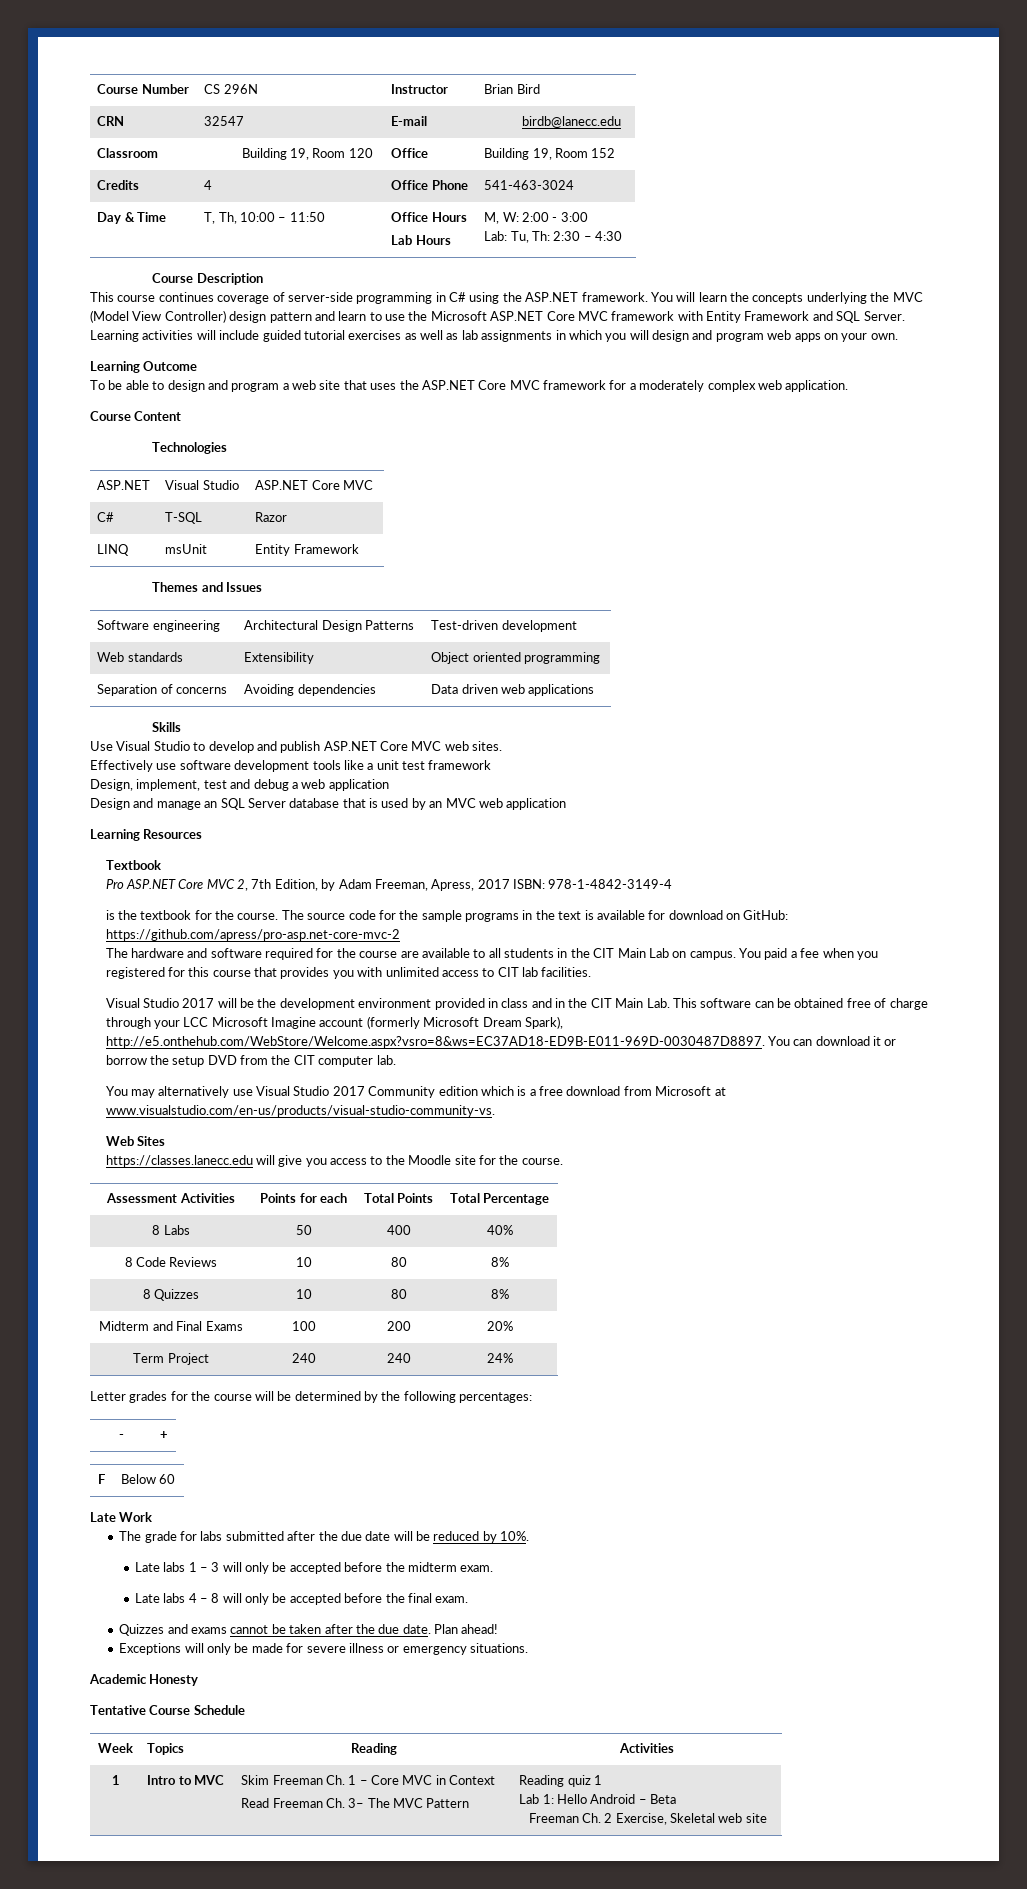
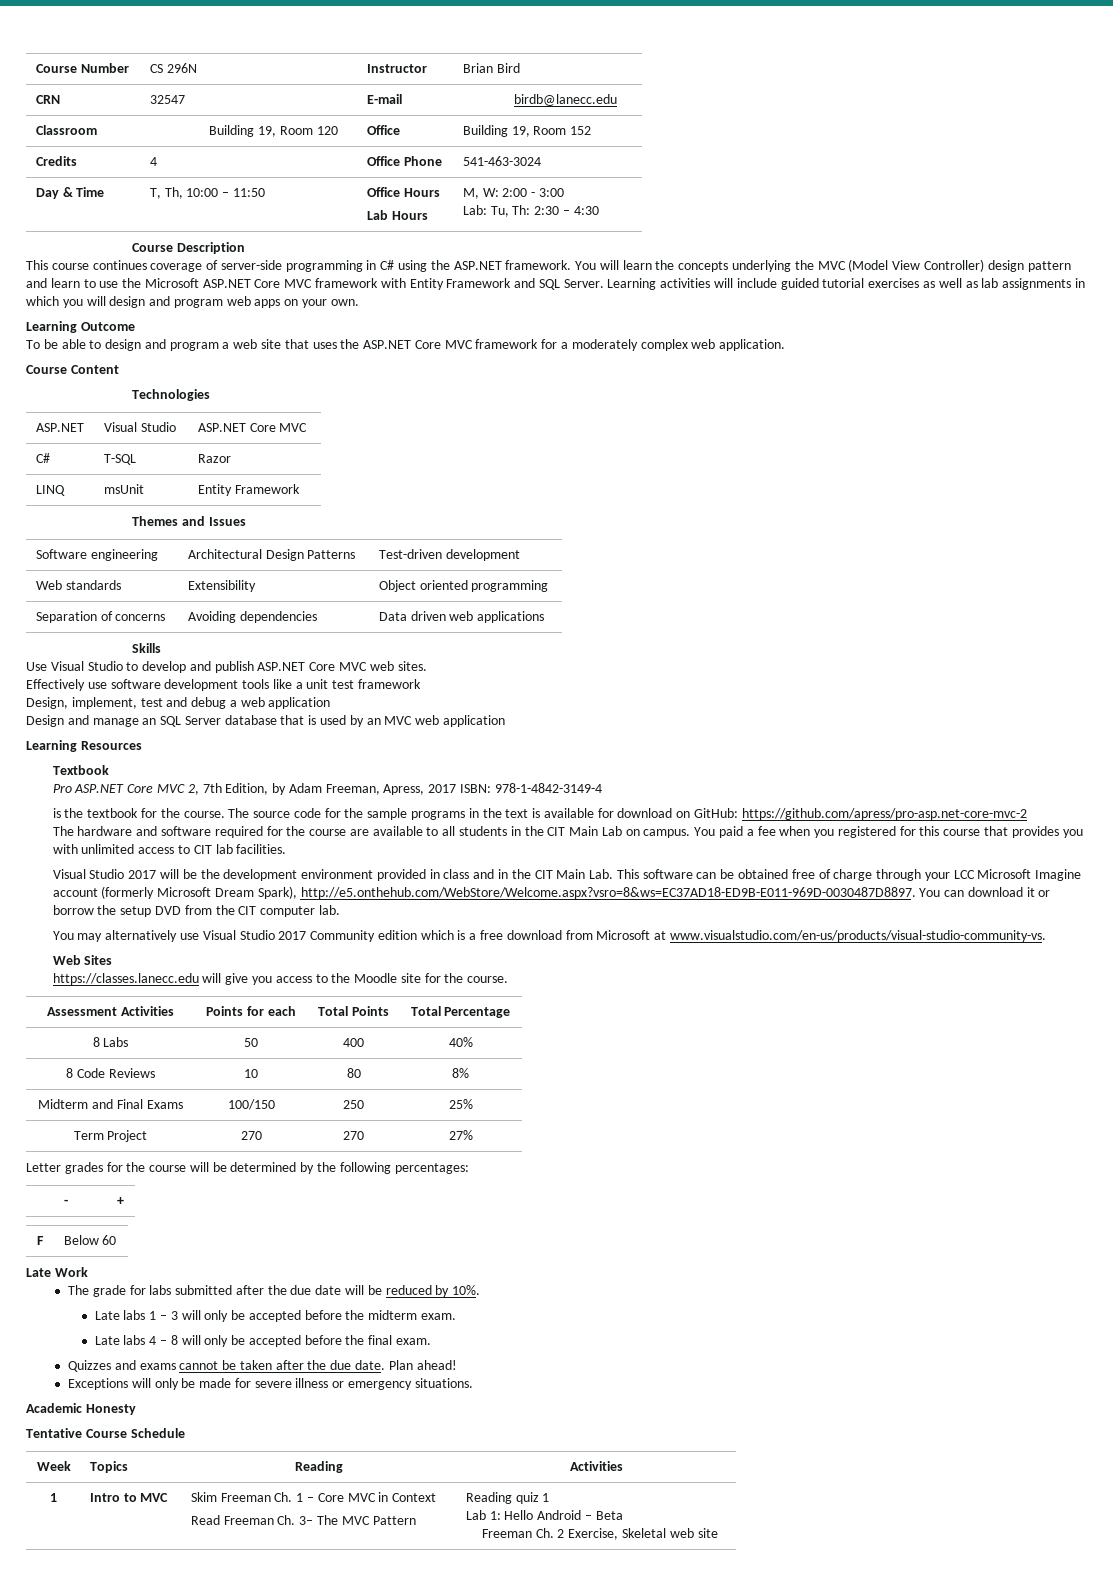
- 8 Quizzes | 10 | 80 | 8%
- Midterm and Final Exams | 100 | 200 | 20%
+ Midterm and Final Exams | 100/150 | 250 | 25%
- Term Project | 240 | 240 | 24%
+ Term Project | 270 | 270 | 27%

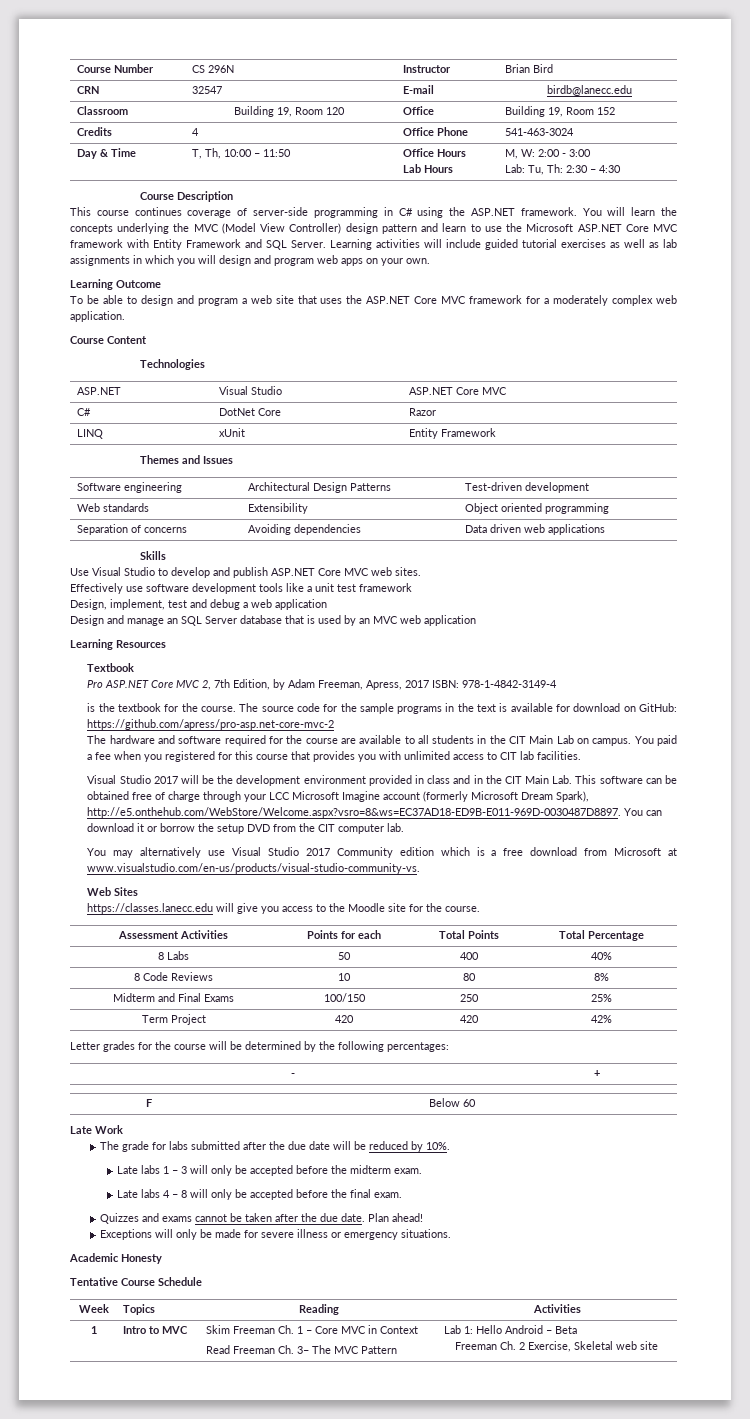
- C# | T-SQL | Razor
+ C# | DotNet Core | Razor
- LINQ | msUnit | Entity Framework
+ LINQ | xUnit | Entity Framework
- Term Project | 270 | 270 | 27%
+ Term Project | 420 | 420 | 42%
  1 | Intro to MVC | Skim Freeman Ch. 1 – Core MVC in Context
- Read Freeman Ch. 3– The MVC Pattern | Reading quiz 1
- Lab 1: Hello Android – Beta
+ Read Freeman Ch. 3– The MVC Pattern | Lab 1: Hello Android – Beta

